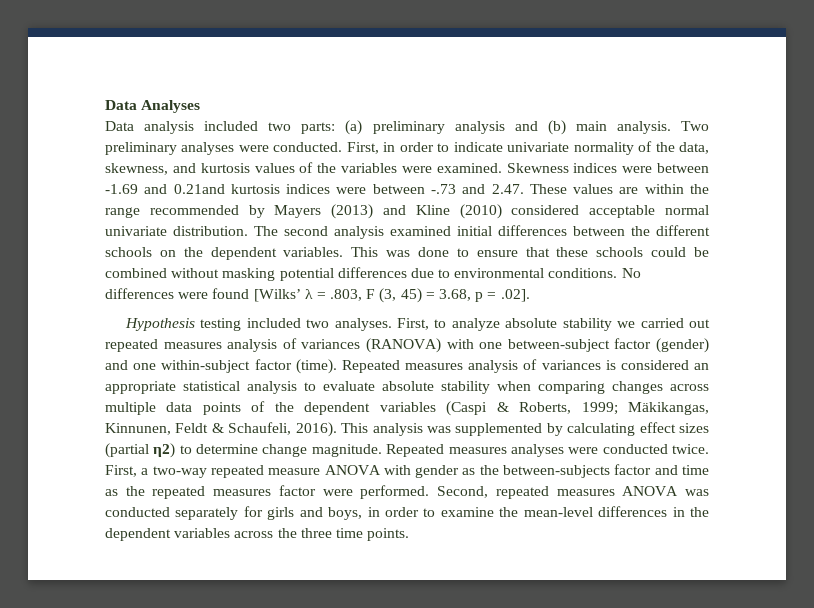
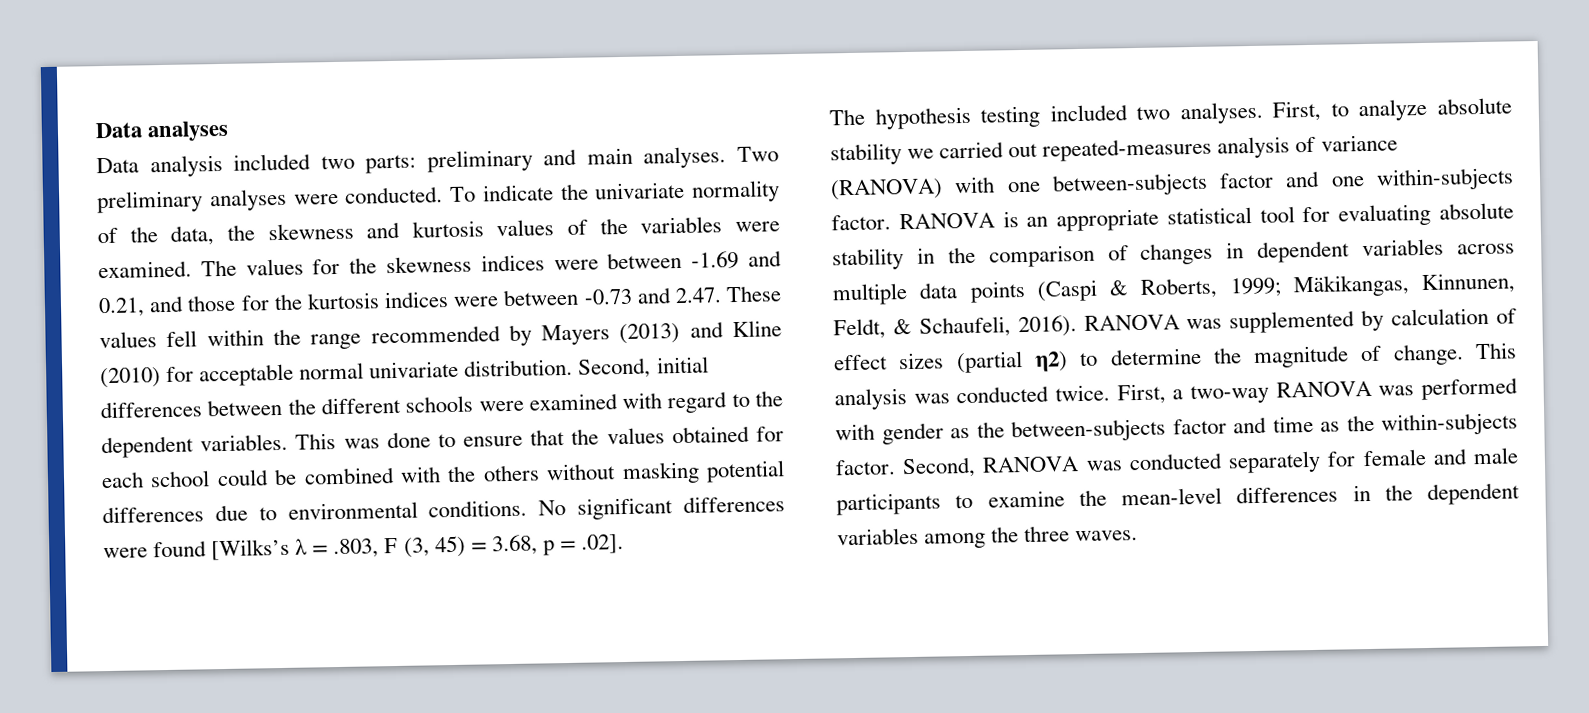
- Data Analyses
+ Data analyses
- Data analysis included two parts: (a) preliminary analysis and (b) main analysis.
+ Data analysis included two parts: preliminary and main analyses.
- First, in order to indicate univariate normality of the data, skewness, and kurtosis values of the variables were examined.
+ To indicate the univariate normality of the data, the skewness and kurtosis values of the variables were examined.
- Skewness indices were between -1.69 and 0.21and kurtosis indices were between -.73 and 2.47. These values are within the range recommended by Mayers (2013) and Kline (2010) considered acceptable normal univariate distribution.
+ The values for the skewness indices were between -1.69 and 0.21, and those for the kurtosis indices were between -0.73 and 2.47. These values fell within the range recommended by Mayers (2013) and Kline (2010) for acceptable normal univariate distribution.
- The second analysis examined initial differences between the different schools on the dependent variables.
+ Second, initial differences between the different schools were examined with regard to the dependent variables.
- This was done to ensure that these schools could be combined without masking potential differences due to environmental conditions.
+ This was done to ensure that the values obtained for each school could be combined with the others without masking potential differences due to environmental conditions.
- No differences were found [Wilks’ λ = .803, F (3, 45) = 3.68, p = .02].
+ No significant differences were found [Wilks’s λ = .803, F (3, 45) = 3.68, p = .02].
- Hypothesis testing included two analyses.
+ The hypothesis testing included two analyses.
- First, to analyze absolute stability we carried out repeated measures analysis of variances (RANOVA) with one between-subject factor (gender) and one within-subject factor (time). Repeated measures analysis of variances is considered an appropriate statistical analysis to evaluate absolute stability when comparing changes across multiple data points of the dependent variables (Caspi & Roberts, 1999; Mäkikangas, Kinnunen, Feldt & Schaufeli, 2016).
+ First, to analyze absolute stability we carried out repeated-measures analysis of variance (RANOVA) with one between-subjects factor and one within-subjects factor. RANOVA is an appropriate statistical tool for evaluating absolute stability in the comparison of changes in dependent variables across multiple data points (Caspi & Roberts, 1999; Mäkikangas, Kinnunen, Feldt, & Schaufeli, 2016).
- This analysis was supplemented by calculating effect sizes (partial η2) to determine change magnitude. Repeated measures analyses were conducted twice.
+ RANOVA was supplemented by calculation of effect sizes (partial η2) to determine the magnitude of change. This analysis was conducted twice.
- First, a two-way repeated measure ANOVA with gender as the between-subjects factor and time as the repeated measures factor were performed. Second, repeated measures ANOVA was conducted separately for girls and boys, in order to examine the mean-level differences in the dependent variables across the three time points.
+ First, a two-way RANOVA was performed with gender as the between-subjects factor and time as the within-subjects factor. Second, RANOVA was conducted separately for female and male participants to examine the mean-level differences in the dependent variables among the three waves.

